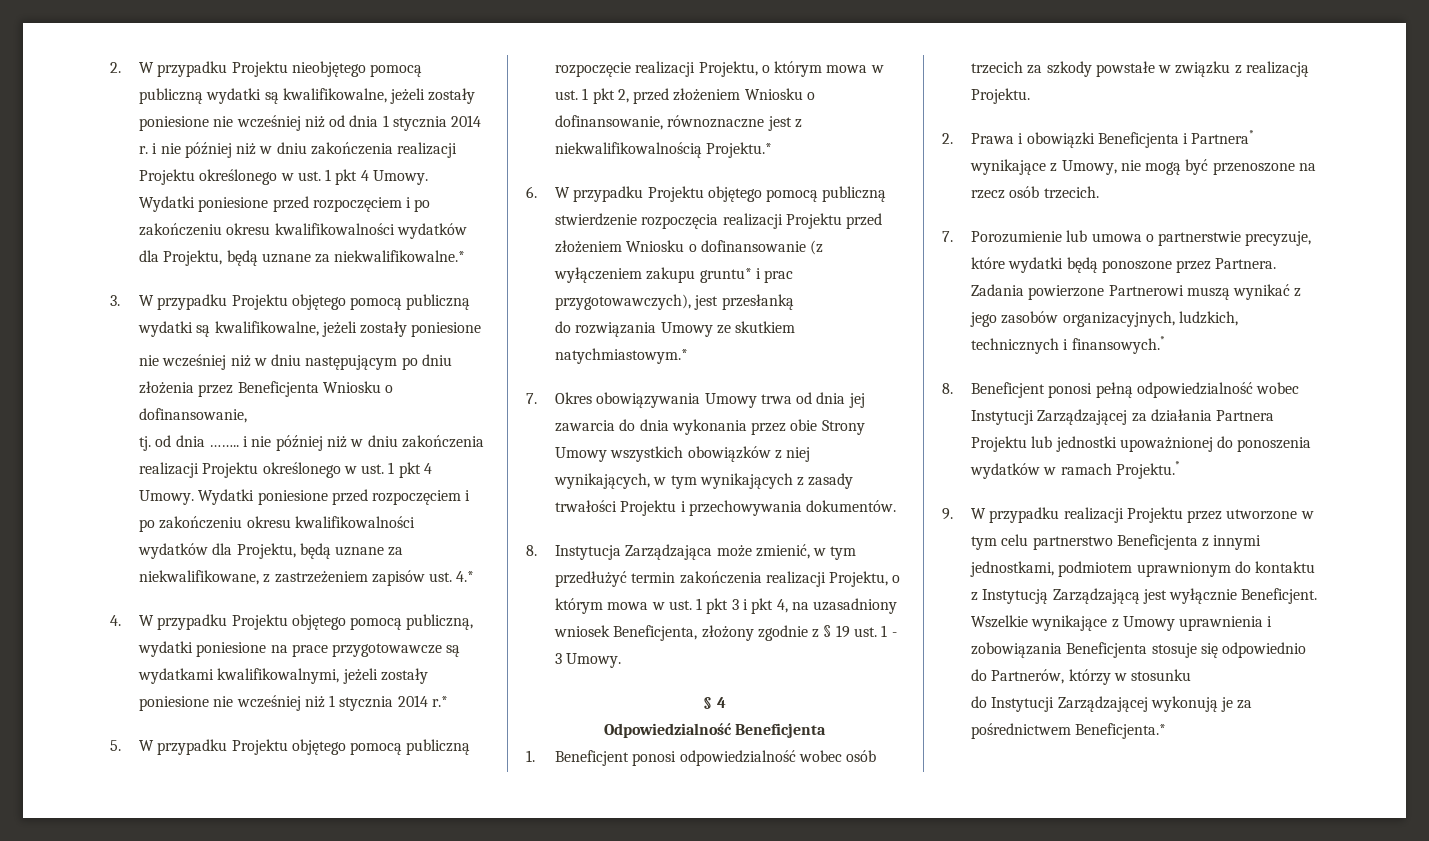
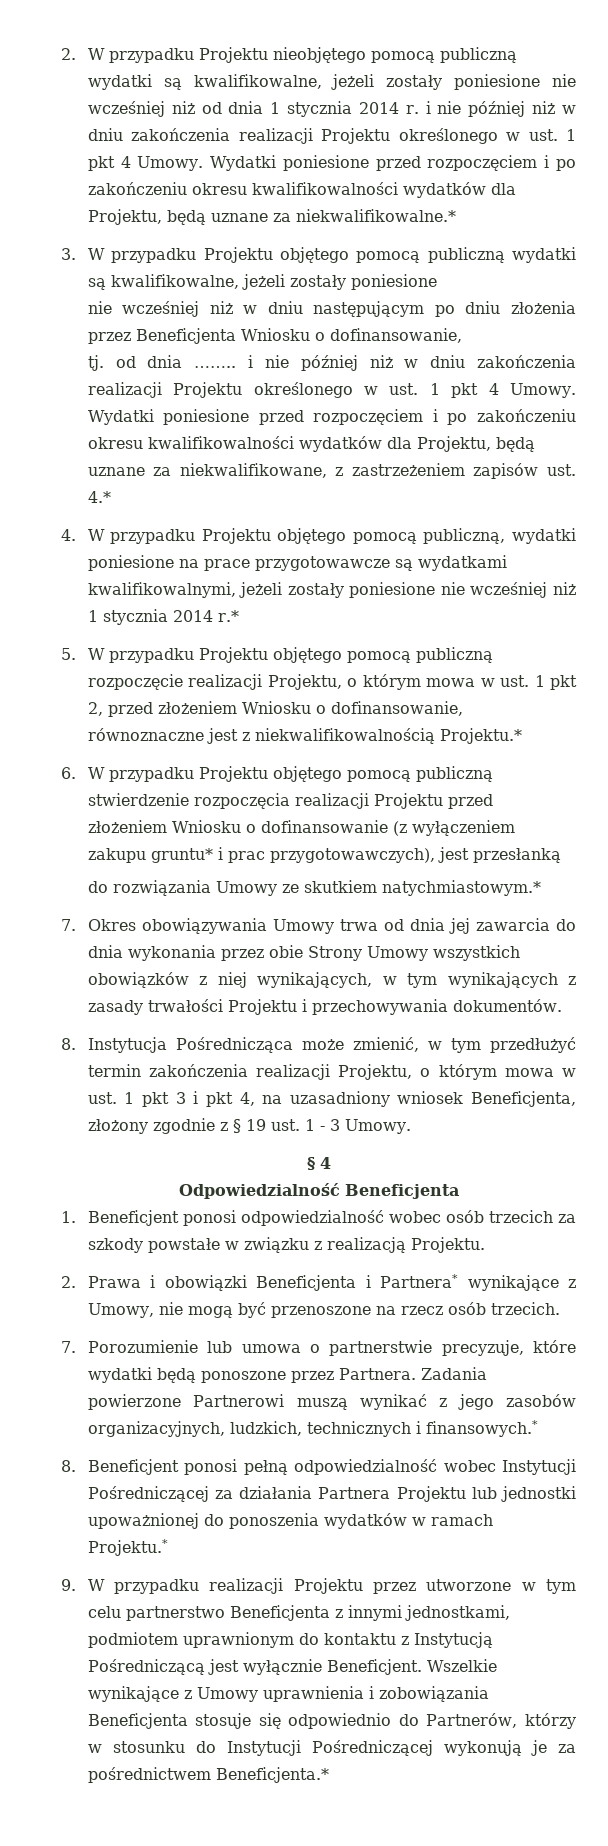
- 8. Instytucja Zarządzająca może zmienić, w tym przedłużyć termin zakończenia realizacji Projektu, o którym mowa w ust. 1 pkt 3 i pkt 4, na uzasadniony wniosek Beneficjenta, złożony zgodnie z § 19 ust. 1 - 3 Umowy.
+ 8. Instytucja Pośrednicząca może zmienić, w tym przedłużyć termin zakończenia realizacji Projektu, o którym mowa w ust. 1 pkt 3 i pkt 4, na uzasadniony wniosek Beneficjenta, złożony zgodnie z § 19 ust. 1 - 3 Umowy.
- 8. Beneficjent ponosi pełną odpowiedzialność wobec Instytucji Zarządzającej za działania Partnera Projektu lub jednostki upoważnionej do ponoszenia wydatków w ramach Projektu.*
+ 8. Beneficjent ponosi pełną odpowiedzialność wobec Instytucji Pośredniczącej za działania Partnera Projektu lub jednostki upoważnionej do ponoszenia wydatków w ramach Projektu.*
- 9. W przypadku realizacji Projektu przez utworzone w tym celu partnerstwo Beneficjenta z innymi jednostkami, podmiotem uprawnionym do kontaktu z Instytucją Zarządzającą jest wyłącznie Beneficjent.
+ 9. W przypadku realizacji Projektu przez utworzone w tym celu partnerstwo Beneficjenta z innymi jednostkami, podmiotem uprawnionym do kontaktu z Instytucją Pośredniczącą jest wyłącznie Beneficjent.
- Wszelkie wynikające z Umowy uprawnienia i zobowiązania Beneficjenta stosuje się odpowiednio do Partnerów, którzy w stosunku
- do Instytucji Zarządzającej wykonują je za pośrednictwem Beneficjenta.*
+ Wszelkie wynikające z Umowy uprawnienia i zobowiązania Beneficjenta stosuje się odpowiednio do Partnerów, którzy w stosunku do Instytucji Pośredniczącej wykonują je za pośrednictwem Beneficjenta.*

